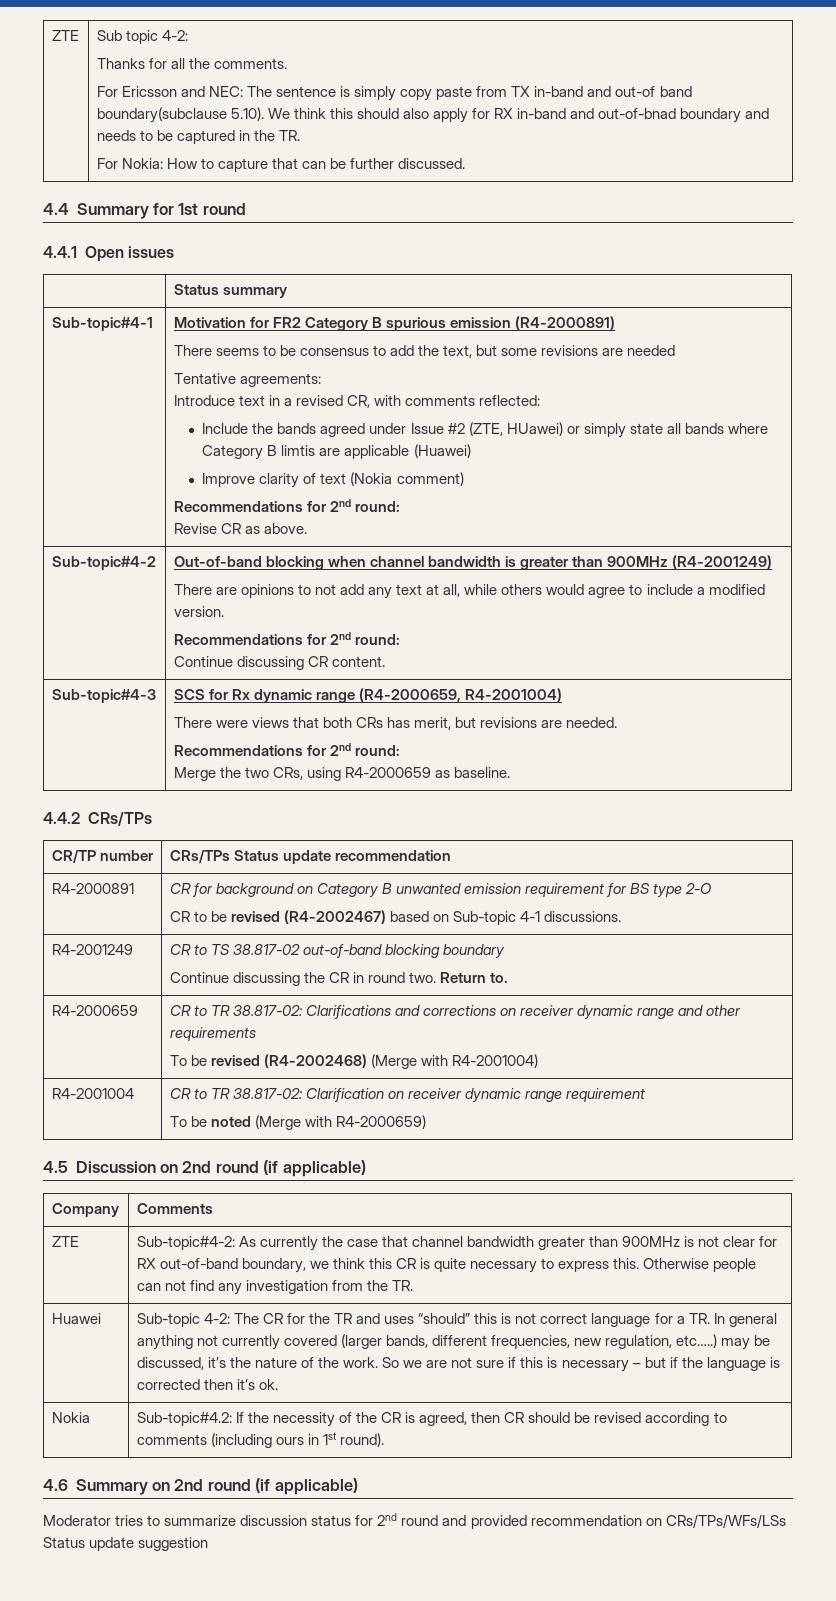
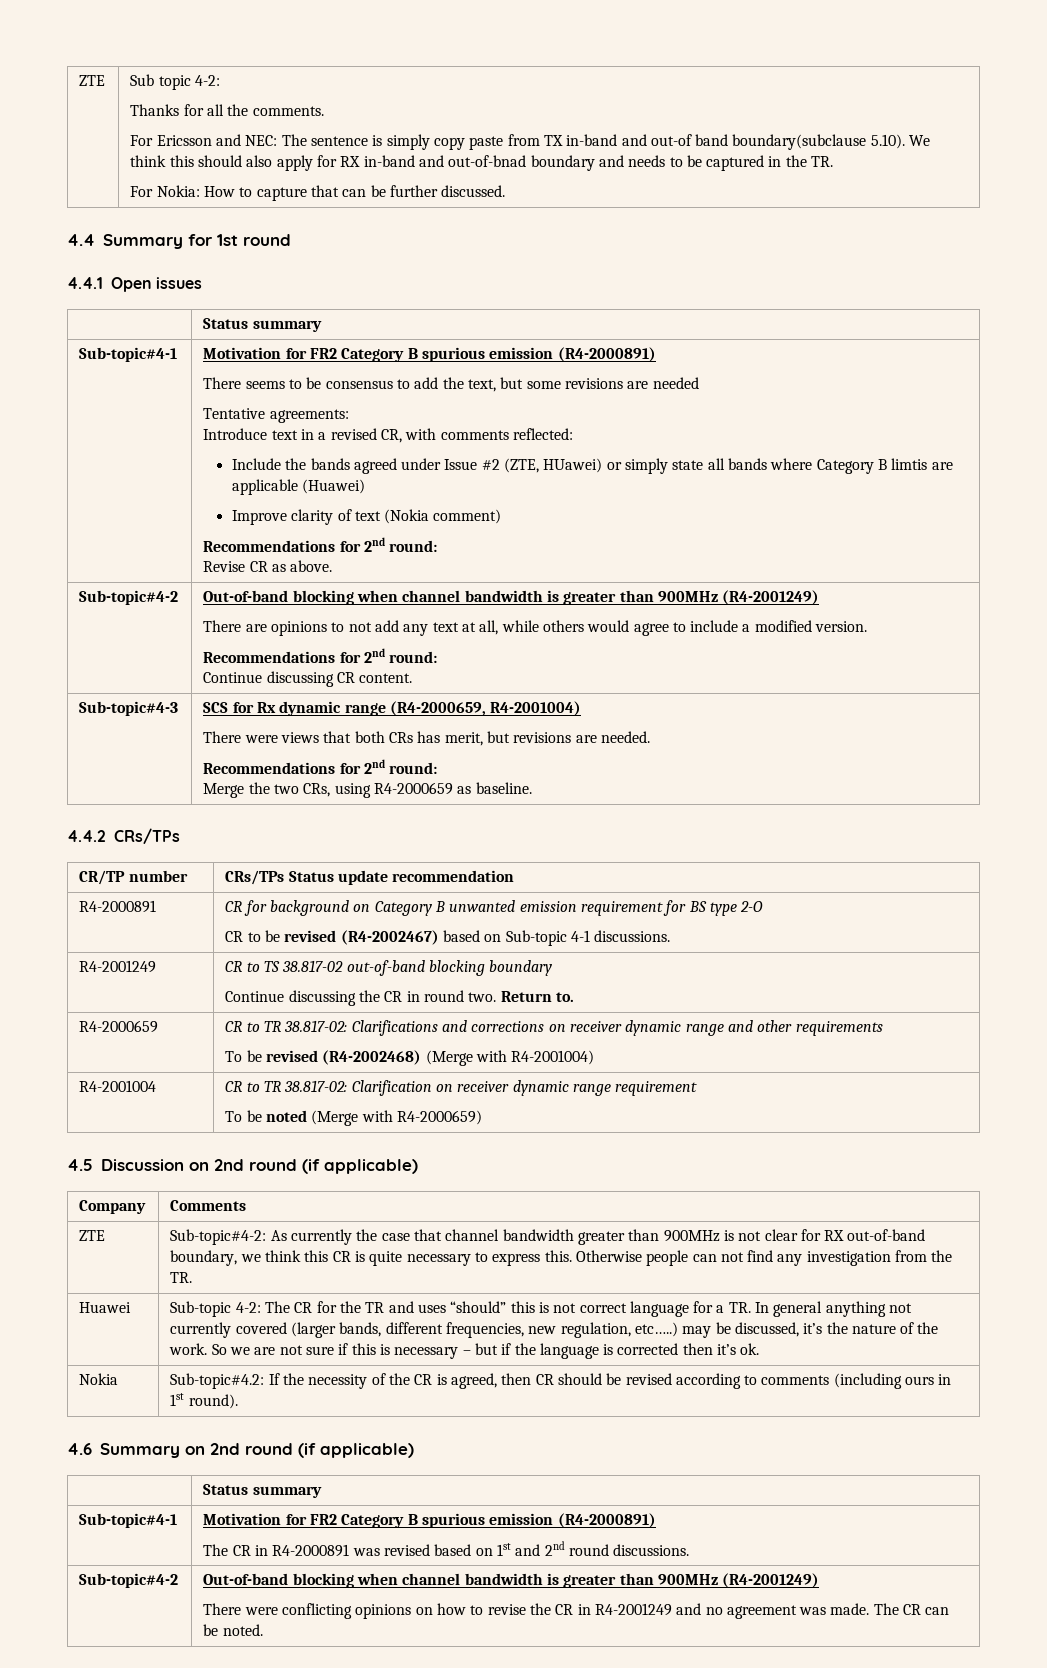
  4.6 Summary on 2nd round (if applicable)
- Moderator tries to summarize discussion status for 2nd round and provided recommendation on CRs/TPs/WFs/LSs Status update suggestion
+ | Status summary
+ Sub-topic#4-1 | Motivation for FR2 Category B spurious emission (R4-2000891)
+ The CR in R4-2000891 was revised based on 1st and 2nd round discussions.
+ Sub-topic#4-2 | Out-of-band blocking when channel bandwidth is greater than 900MHz (R4-2001249)
+ There were conflicting opinions on how to revise the CR in R4-2001249 and no agreement was made. The CR can be noted.

